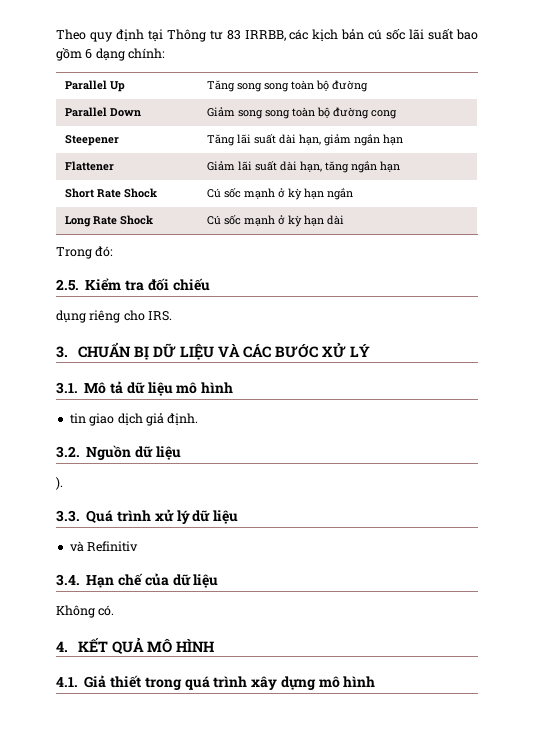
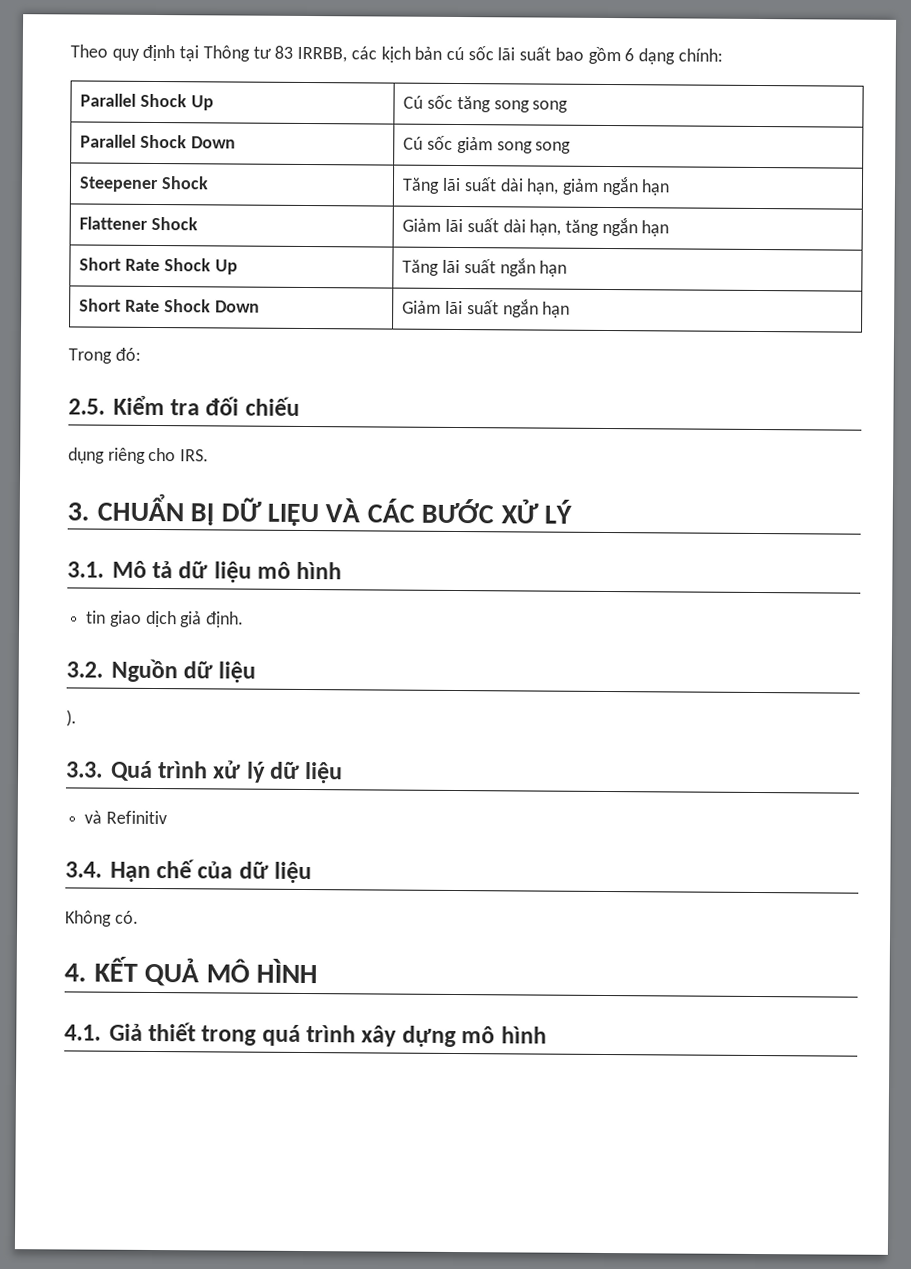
- Parallel Up | Tăng song song toàn bộ đường
- Parallel Down | Giảm song song toàn bộ đường cong
+ Parallel Shock Up | Cú sốc tăng song song
+ Parallel Shock Down | Cú sốc giảm song song
- Steepener | Tăng lãi suất dài hạn, giảm ngắn hạn
+ Steepener Shock | Tăng lãi suất dài hạn, giảm ngắn hạn
- Flattener | Giảm lãi suất dài hạn, tăng ngắn hạn
+ Flattener Shock | Giảm lãi suất dài hạn, tăng ngắn hạn
- Short Rate Shock | Cú sốc mạnh ở kỳ hạn ngắn
- Long Rate Shock | Cú sốc mạnh ở kỳ hạn dài
+ Short Rate Shock Up | Tăng lãi suất ngắn hạn
+ Short Rate Shock Down | Giảm lãi suất ngắn hạn

